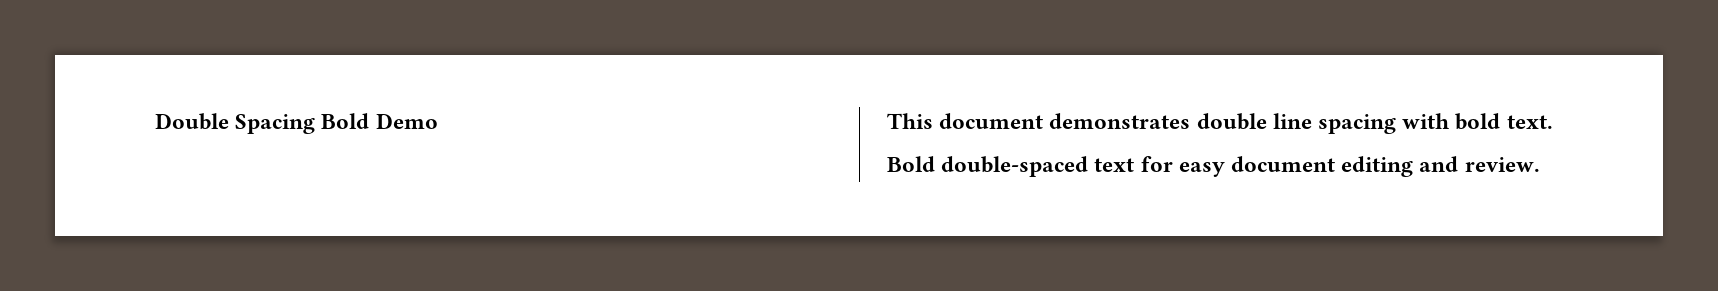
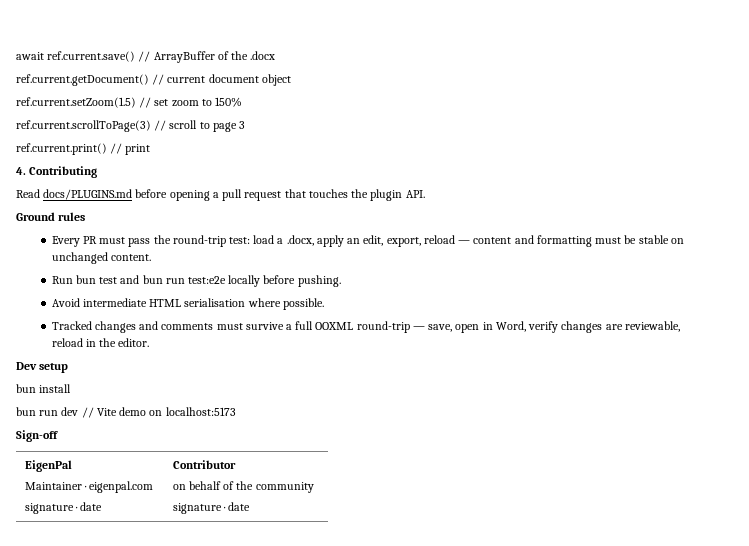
- Double Spacing Bold Demo
- This document demonstrates double line spacing with bold text.
- Bold double-spaced text for easy document editing and review.
+ await ref.current.save() // ArrayBuffer of the .docx
+ ref.current.getDocument() // current document object
+ ref.current.setZoom(1.5) // set zoom to 150%
+ ref.current.scrollToPage(3) // scroll to page 3
+ ref.current.print() // print
+ 4. Contributing
+ Read docs/PLUGINS.md before opening a pull request that touches the plugin API.
+ Ground rules
+ Every PR must pass the round-trip test: load a .docx, apply an edit, export, reload — content and formatting must be stable on unchanged content.
+ Run bun test and bun run test:e2e locally before pushing.
+ Avoid intermediate HTML serialisation where possible.
+ Tracked changes and comments must survive a full OOXML round-trip — save, open in Word, verify changes are reviewable, reload in the editor.
+ Dev setup
+ bun install
+ bun run dev // Vite demo on localhost:5173
+ Sign-off
+ EigenPal
+ Maintainer · eigenpal.com
+ signature · date | Contributor
+ on behalf of the community
+ signature · date

